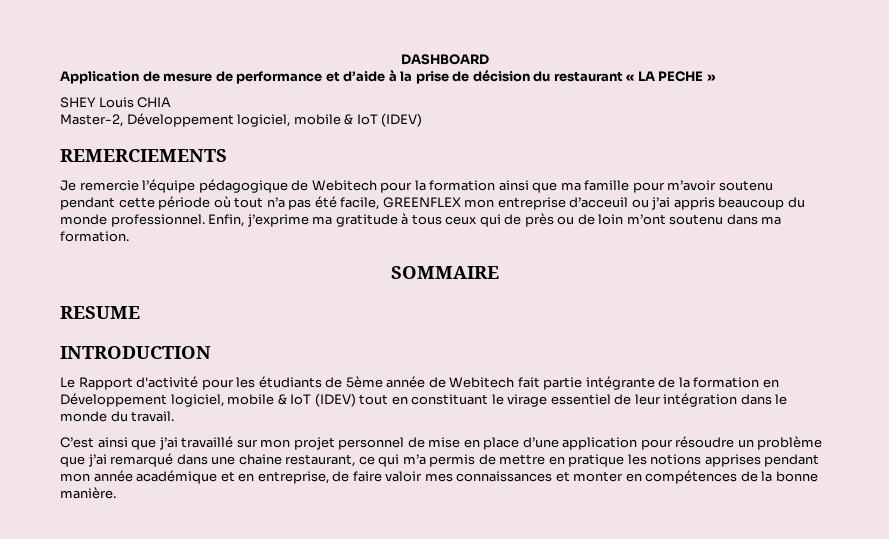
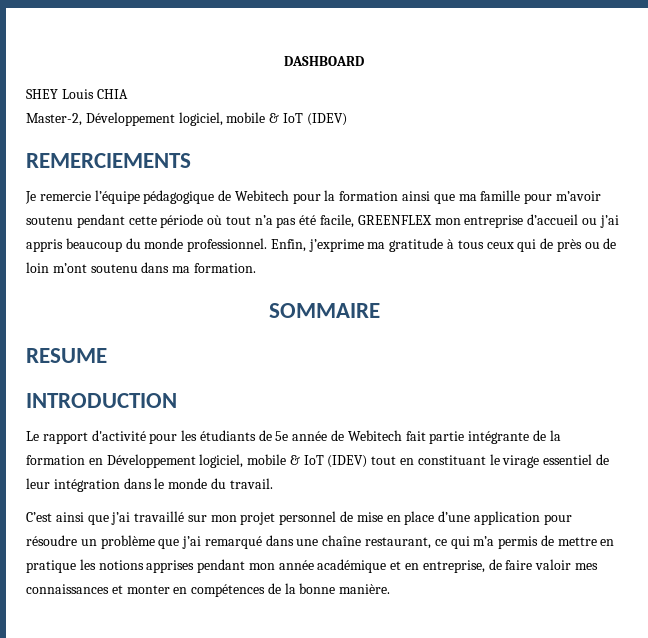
- Application de mesure de performance et d’aide à la prise de décision du restaurant « LA PECHE »
- Je remercie l’équipe pédagogique de Webitech pour la formation ainsi que ma famille pour m’avoir soutenu pendant cette période où tout n’a pas été facile, GREENFLEX mon entreprise d’acceuil ou j’ai appris beaucoup du monde professionnel.
+ Je remercie l’équipe pédagogique de Webitech pour la formation ainsi que ma famille pour m’avoir soutenu pendant cette période où tout n’a pas été facile, GREENFLEX mon entreprise d’accueil ou j’ai appris beaucoup du monde professionnel.
- Le Rapport d'activité pour les étudiants de 5ème année de Webitech fait partie intégrante de la formation en Développement logiciel, mobile & IoT (IDEV) tout en constituant le virage essentiel de leur intégration dans le monde du travail.
+ Le rapport d'activité pour les étudiants de 5e année de Webitech fait partie intégrante de la formation en Développement logiciel, mobile & IoT (IDEV) tout en constituant le virage essentiel de leur intégration dans le monde du travail.
- C’est ainsi que j’ai travaillé sur mon projet personnel de mise en place d’une application pour résoudre un problème que j’ai remarqué dans une chaine restaurant, ce qui m’a permis de mettre en pratique les notions apprises pendant mon année académique et en entreprise, de faire valoir mes connaissances et monter en compétences de la bonne manière.
+ C’est ainsi que j’ai travaillé sur mon projet personnel de mise en place d’une application pour résoudre un problème que j’ai remarqué dans une chaîne restaurant, ce qui m’a permis de mettre en pratique les notions apprises pendant mon année académique et en entreprise, de faire valoir mes connaissances et monter en compétences de la bonne manière.

